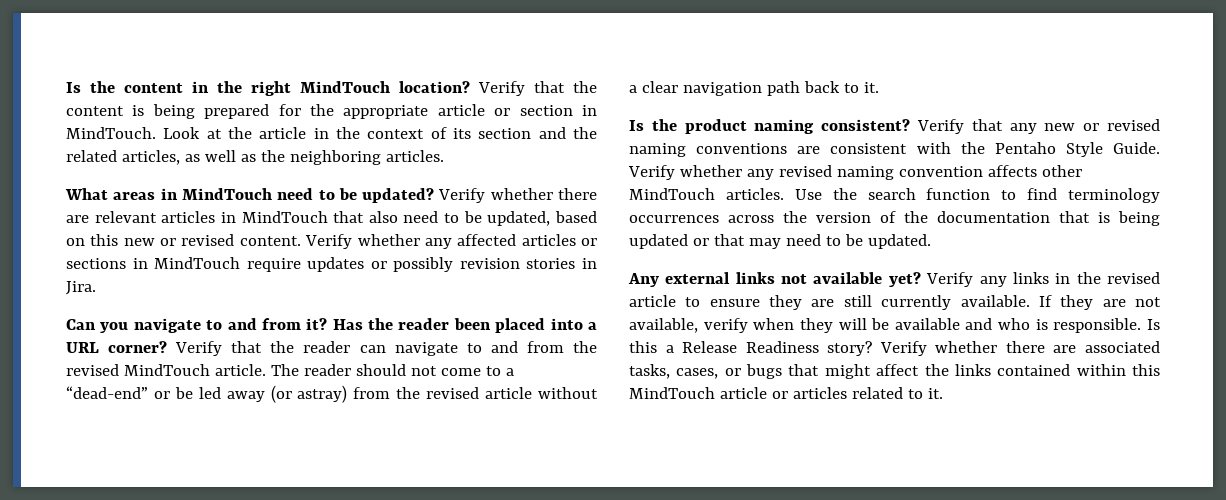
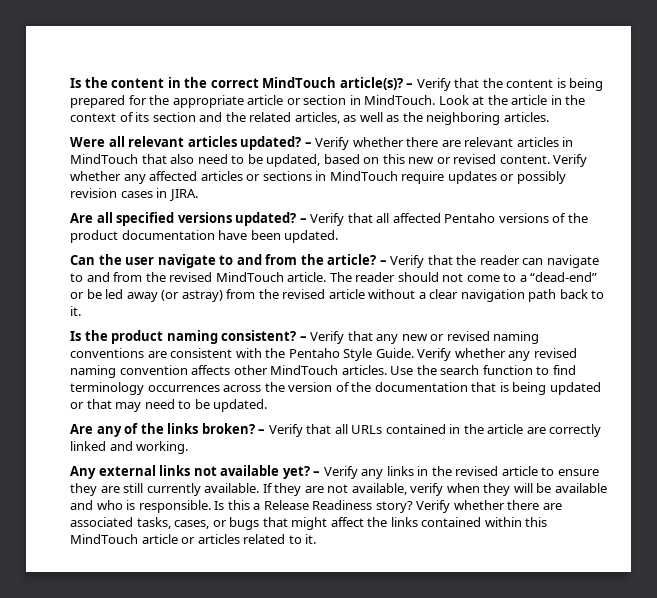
- Is the content in the right MindTouch location? Verify that the content is being prepared for the appropriate article or section in MindTouch.
+ Is the content in the correct MindTouch article(s)? – Verify that the content is being prepared for the appropriate article or section in MindTouch.
- What areas in MindTouch need to be updated? Verify whether there are relevant articles in MindTouch that also need to be updated, based on this new or revised content.
+ Were all relevant articles updated? – Verify whether there are relevant articles in MindTouch that also need to be updated, based on this new or revised content.
- Verify whether any affected articles or sections in MindTouch require updates or possibly revision stories in Jira.
+ Verify whether any affected articles or sections in MindTouch require updates or possibly revision cases in JIRA.
+ Are all specified versions updated? – Verify that all affected Pentaho versions of the product documentation have been updated.
- Can you navigate to and from it? Has the reader been placed into a URL corner? Verify that the reader can navigate to and from the revised MindTouch article.
+ Can the user navigate to and from the article? – Verify that the reader can navigate to and from the revised MindTouch article.
- Verify that any new or revised naming conventions are consistent with the Pentaho Style Guide.
+ – Verify that any new or revised naming conventions are consistent with the Pentaho Style Guide.
+ Are any of the links broken? – Verify that all URLs contained in the article are correctly linked and working.
- Verify any links in the revised article to ensure they are still currently available.
+ – Verify any links in the revised article to ensure they are still currently available.

